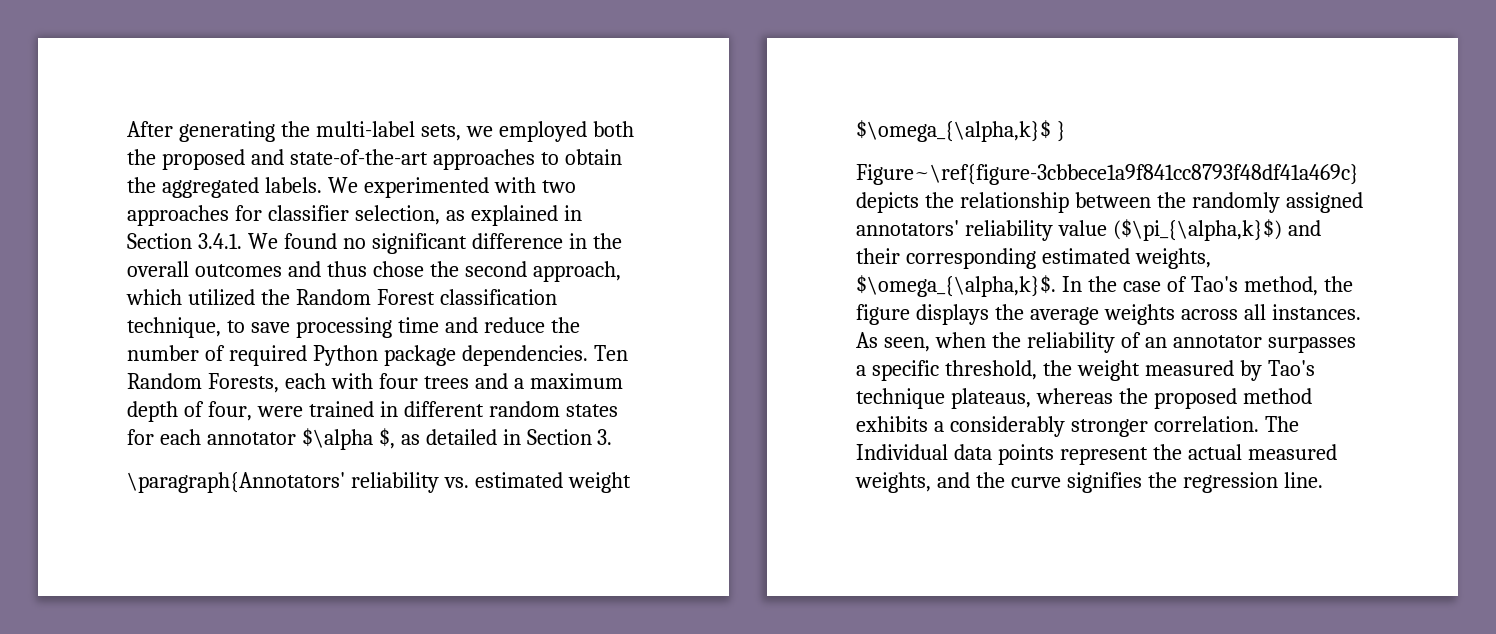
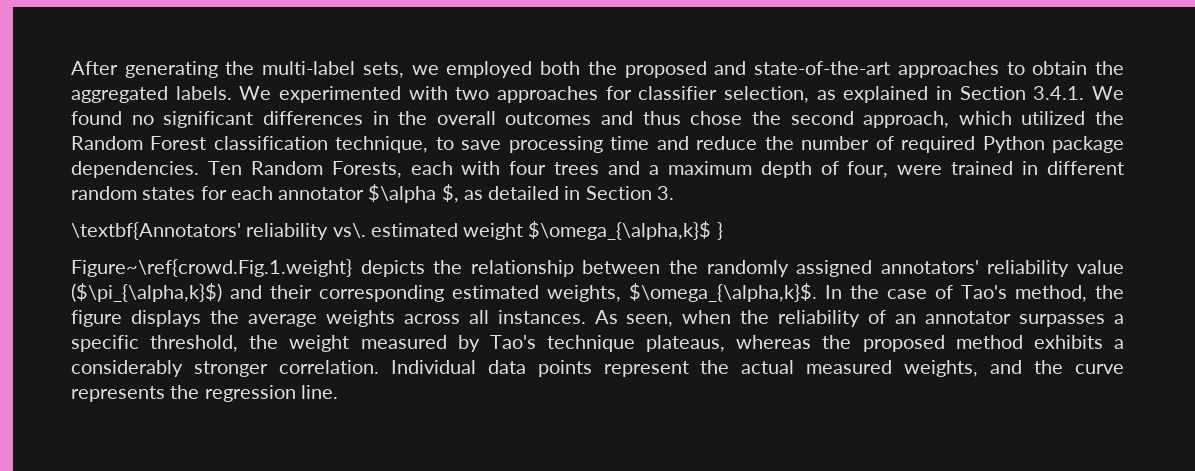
- We experimented with two approaches for classifier selection, as explained in Section 3.4.1. We found no significant difference in the overall outcomes and thus chose the second approach, which utilized the Random Forest classification technique, to save processing time and reduce the number of required Python package dependencies.
+ We experimented with two approaches for classifier selection, as explained in Section 3.4.1. We found no significant differences in the overall outcomes and thus chose the second approach, which utilized the Random Forest classification technique, to save processing time and reduce the number of required Python package dependencies.
- \paragraph{Annotators' reliability vs. estimated weight $\omega_{\alpha,k}$ }
+ \textbf{Annotators' reliability vs\. estimated weight $\omega_{\alpha,k}$ }
- Figure~\ref{figure-3cbbece1a9f841cc8793f48df41a469c} depicts the relationship between the randomly assigned annotators' reliability value ($\pi_{\alpha,k}$) and their corresponding estimated weights, $\omega_{\alpha,k}$.
+ Figure~\ref{crowd.Fig.1.weight} depicts the relationship between the randomly assigned annotators' reliability value ($\pi_{\alpha,k}$) and their corresponding estimated weights, $\omega_{\alpha,k}$.
- The Individual data points represent the actual measured weights, and the curve signifies the regression line.
+ Individual data points represent the actual measured weights, and the curve represents the regression line.

